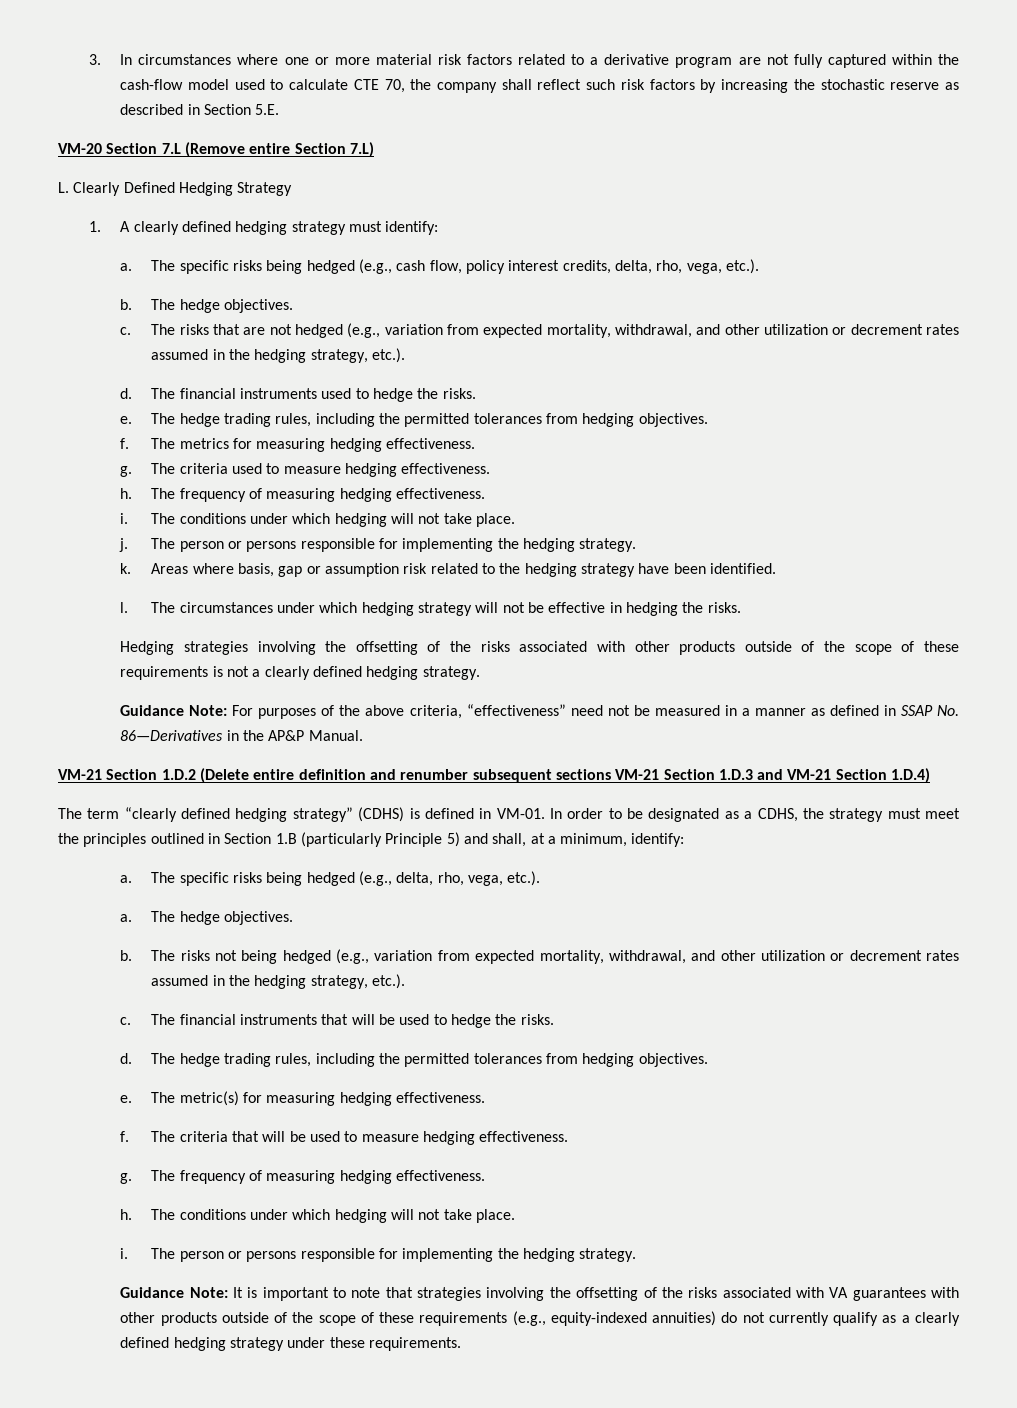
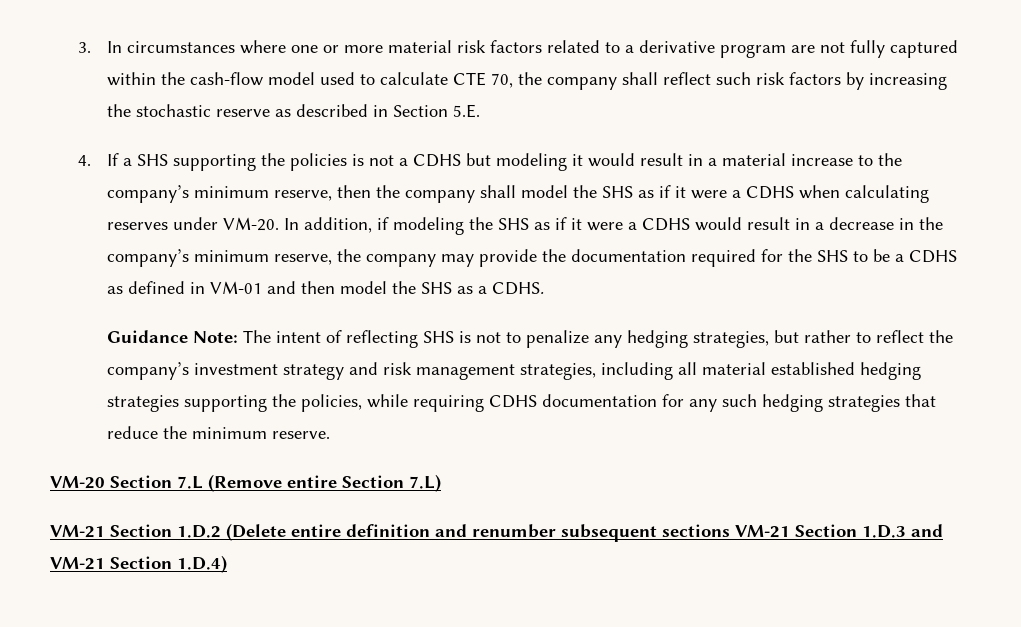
+ 4. If a SHS supporting the policies is not a CDHS but modeling it would result in a material increase to the company’s minimum reserve, then the company shall model the SHS as if it were a CDHS when calculating reserves under VM-20. In addition, if modeling the SHS as if it were a CDHS would result in a decrease in the company’s minimum reserve, the company may provide the documentation required for the SHS to be a CDHS as defined in VM-01 and then model the SHS as a CDHS.
+ Guidance Note: The intent of reflecting SHS is not to penalize any hedging strategies, but rather to reflect the company’s investment strategy and risk management strategies, including all material established hedging strategies supporting the policies, while requiring CDHS documentation for any such hedging strategies that reduce the minimum reserve.
- L. Clearly Defined Hedging Strategy
- 1. A clearly defined hedging strategy must identify:
- a. The specific risks being hedged (e.g., cash flow, policy interest credits, delta, rho, vega, etc.).
- b. The hedge objectives.
- c. The risks that are not hedged (e.g., variation from expected mortality, withdrawal, and other utilization or decrement rates assumed in the hedging strategy, etc.).
- d. The financial instruments used to hedge the risks.
- e. The hedge trading rules, including the permitted tolerances from hedging objectives.
- f. The metrics for measuring hedging effectiveness.
- g. The criteria used to measure hedging effectiveness.
- h. The frequency of measuring hedging effectiveness.
- i. The conditions under which hedging will not take place.
- j. The person or persons responsible for implementing the hedging strategy.
- k. Areas where basis, gap or assumption risk related to the hedging strategy have been identified.
- l. The circumstances under which hedging strategy will not be effective in hedging the risks.
- Hedging strategies involving the offsetting of the risks associated with other products outside of the scope of these requirements is not a clearly defined hedging strategy.
- Guidance Note: For purposes of the above criteria, “effectiveness” need not be measured in a manner as defined in SSAP No. 86—Derivatives in the AP&P Manual.
- The term “clearly defined hedging strategy” (CDHS) is defined in VM-01. In order to be designated as a CDHS, the strategy must meet the principles outlined in Section 1.B (particularly Principle 5) and shall, at a minimum, identify:
- a. The specific risks being hedged (e.g., delta, rho, vega, etc.).
- a. The hedge objectives.
- b. The risks not being hedged (e.g., variation from expected mortality, withdrawal, and other utilization or decrement rates assumed in the hedging strategy, etc.).
- c. The financial instruments that will be used to hedge the risks.
- d. The hedge trading rules, including the permitted tolerances from hedging objectives.
- e. The metric(s) for measuring hedging effectiveness.
- f. The criteria that will be used to measure hedging effectiveness.
- g. The frequency of measuring hedging effectiveness.
- h. The conditions under which hedging will not take place.
- i. The person or persons responsible for implementing the hedging strategy.
- Guidance Note: It is important to note that strategies involving the offsetting of the risks associated with VA guarantees with other products outside of the scope of these requirements (e.g., equity-indexed annuities) do not currently qualify as a clearly defined hedging strategy under these requirements.

